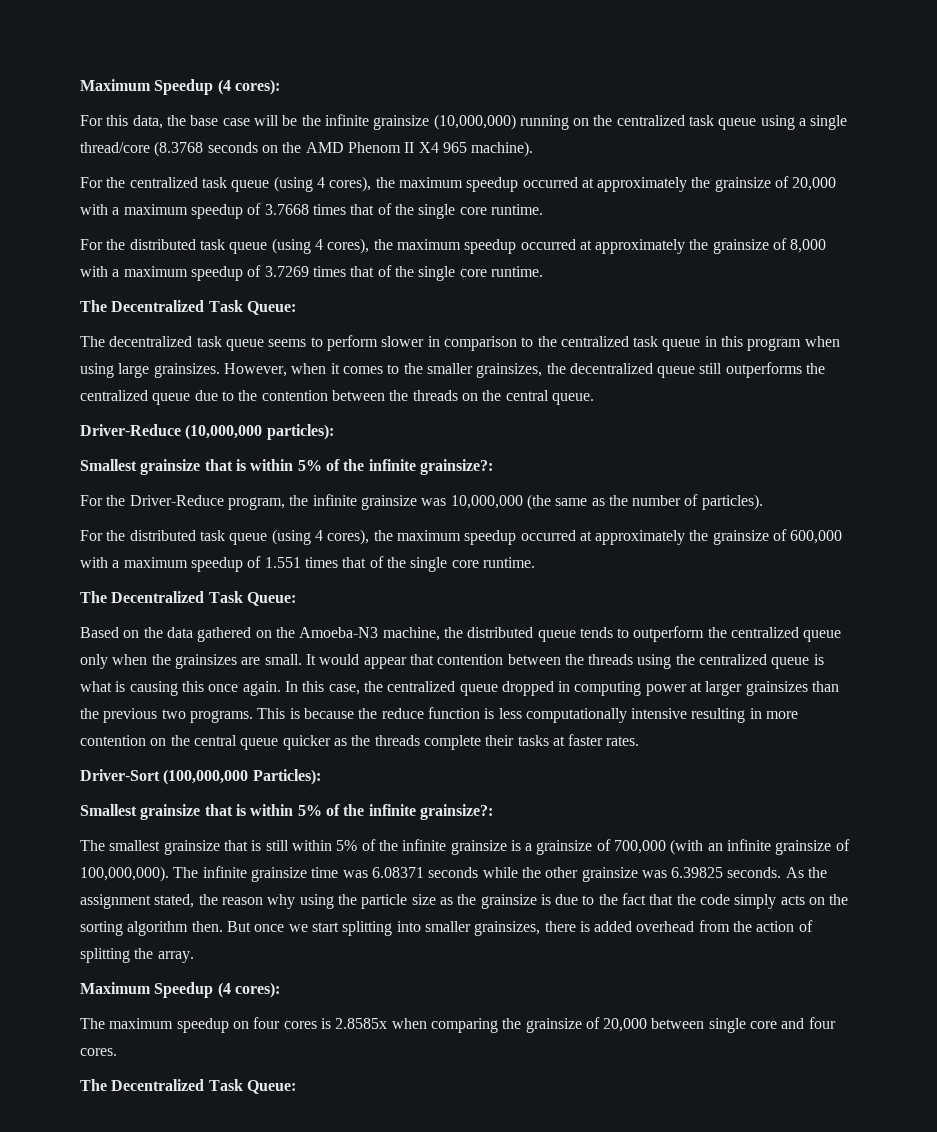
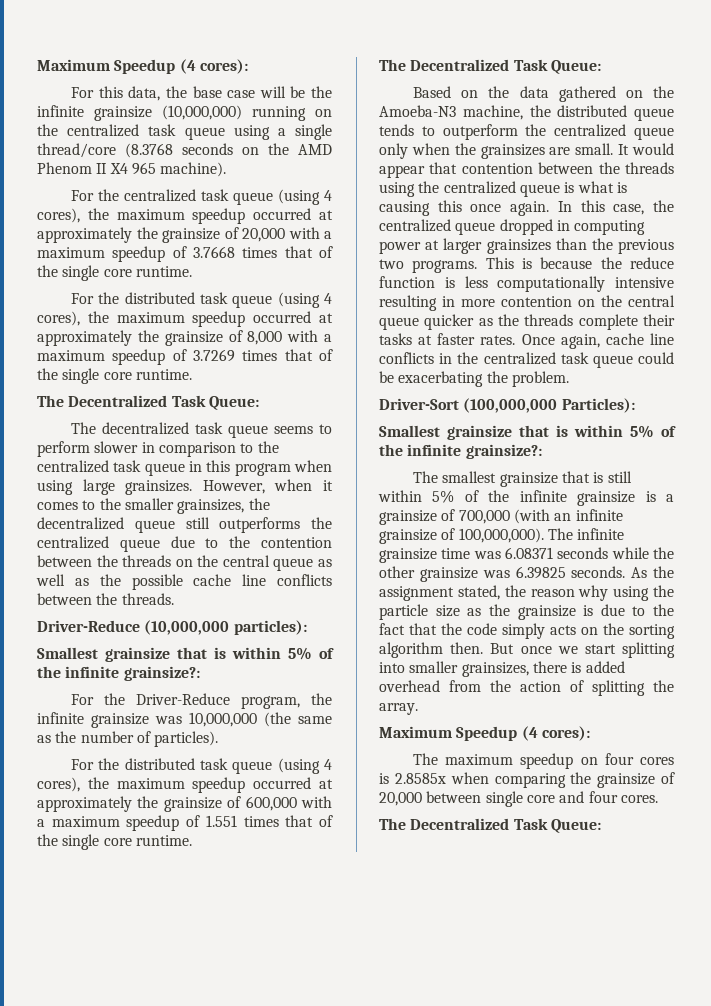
- However, when it comes to the smaller grainsizes, the decentralized queue still outperforms the centralized queue due to the contention between the threads on the central queue.
+ However, when it comes to the smaller grainsizes, the decentralized queue still outperforms the centralized queue due to the contention between the threads on the central queue as well as the possible cache line conflicts between the threads.
+ Once again, cache line conflicts in the centralized task queue could be exacerbating the problem.

